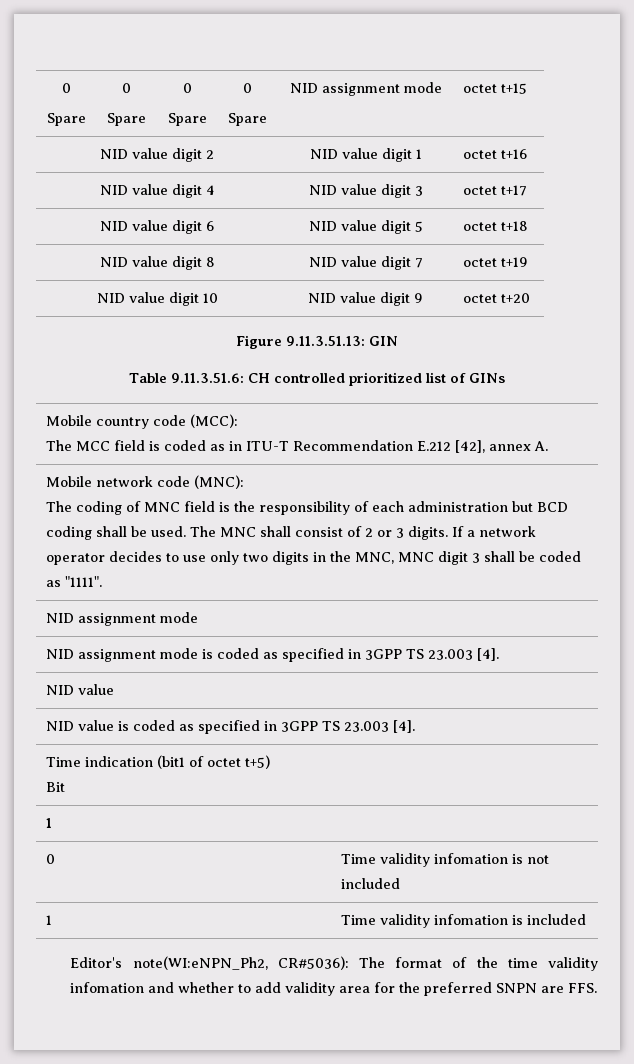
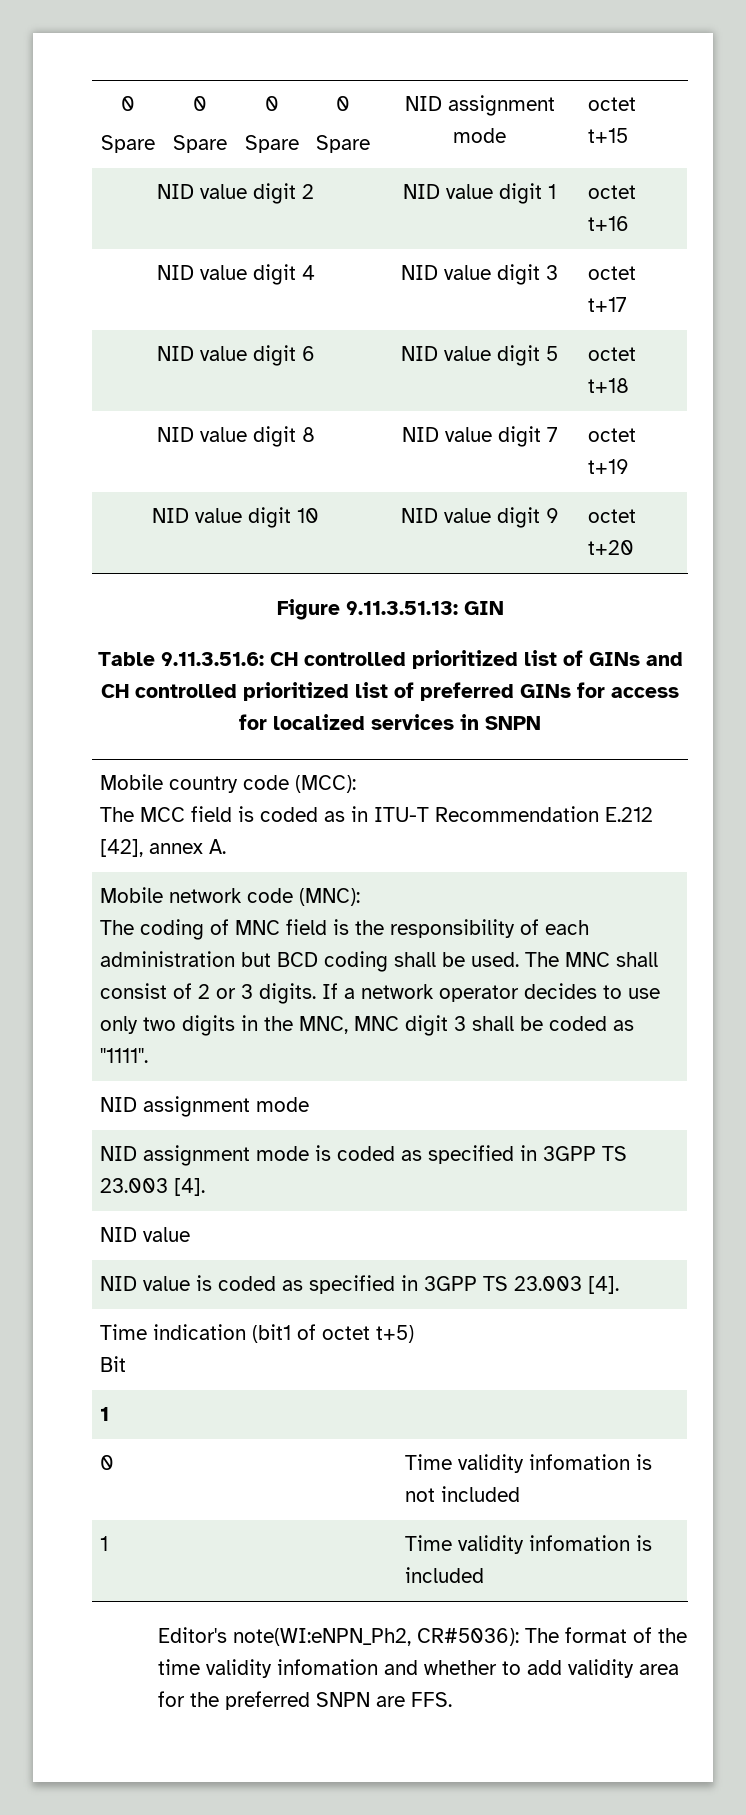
- Table 9.11.3.51.6: CH controlled prioritized list of GINs
+ Table 9.11.3.51.6: CH controlled prioritized list of GINs and CH controlled prioritized list of preferred GINs for access for localized services in SNPN

